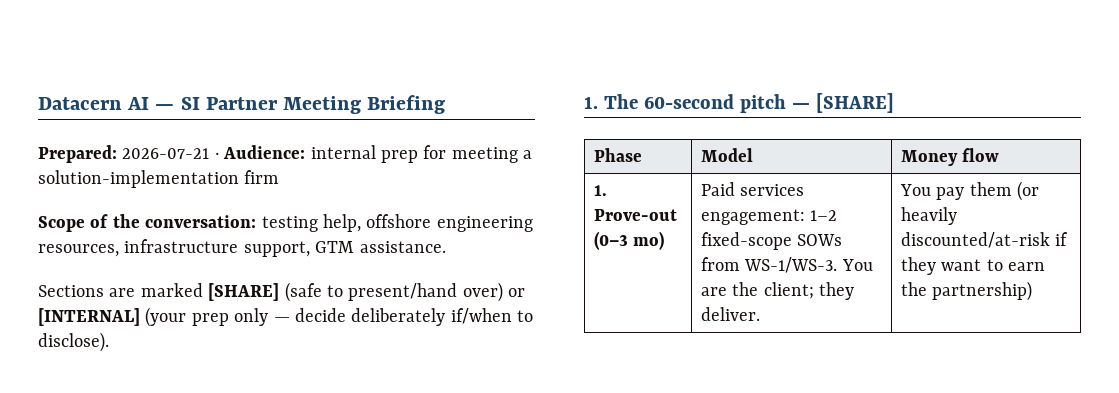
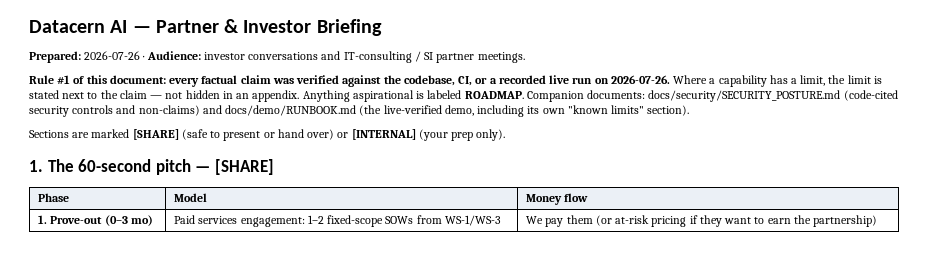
- Datacern AI — SI Partner Meeting Briefing
+ Datacern AI — Partner & Investor Briefing
- Prepared: 2026-07-21 · Audience: internal prep for meeting a solution-implementation firm
- Scope of the conversation: testing help, offshore engineering resources, infrastructure support, GTM assistance.
+ Prepared: 2026-07-26 · Audience: investor conversations and IT-consulting / SI partner meetings.
+ Rule #1 of this document: every factual claim was verified against the codebase, CI, or a recorded live run on 2026-07-26. Where a capability has a limit, the limit is stated next to the claim — not hidden in an appendix. Anything aspirational is labeled ROADMAP. Companion documents: docs/security/SECURITY_POSTURE.md (code-cited security controls and non-claims) and docs/demo/RUNBOOK.md (the live-verified demo, including its own "known limits" section).
- Sections are marked [SHARE] (safe to present/hand over) or [INTERNAL] (your prep only — decide deliberately if/when to disclose).
+ Sections are marked [SHARE] (safe to present or hand over) or [INTERNAL] (your prep only).
- 1. Prove-out (0–3 mo) | Paid services engagement: 1–2 fixed-scope SOWs from WS-1/WS-3. You are the client; they deliver. | You pay them (or heavily discounted/at-risk if they want to earn the partnership)
+ 1. Prove-out (0–3 mo) | Paid services engagement: 1–2 fixed-scope SOWs from WS-1/WS-3 | We pay them (or at-risk pricing if they want to earn the partnership)

